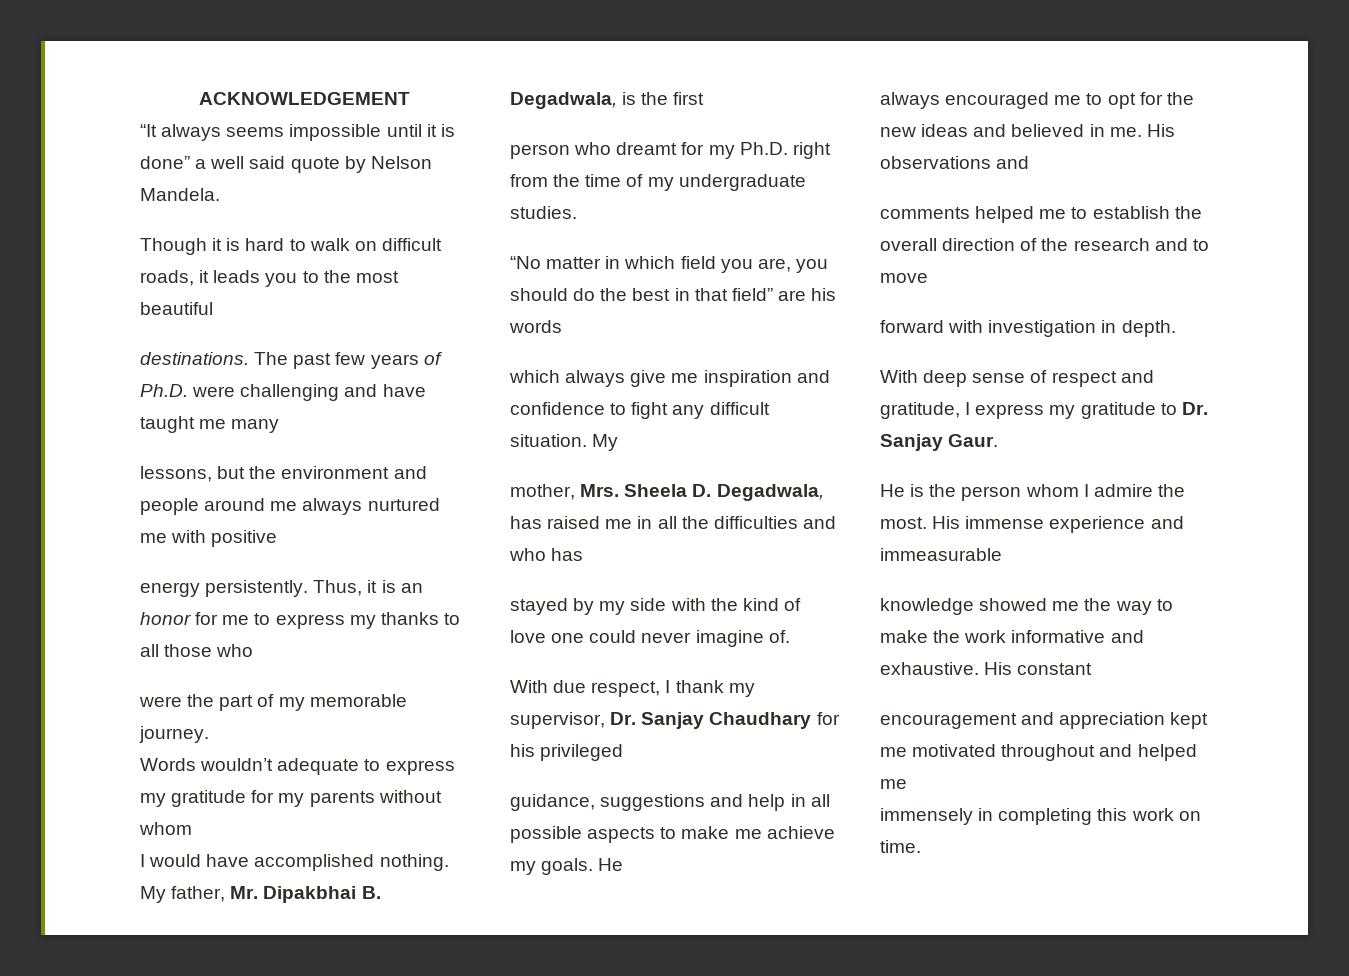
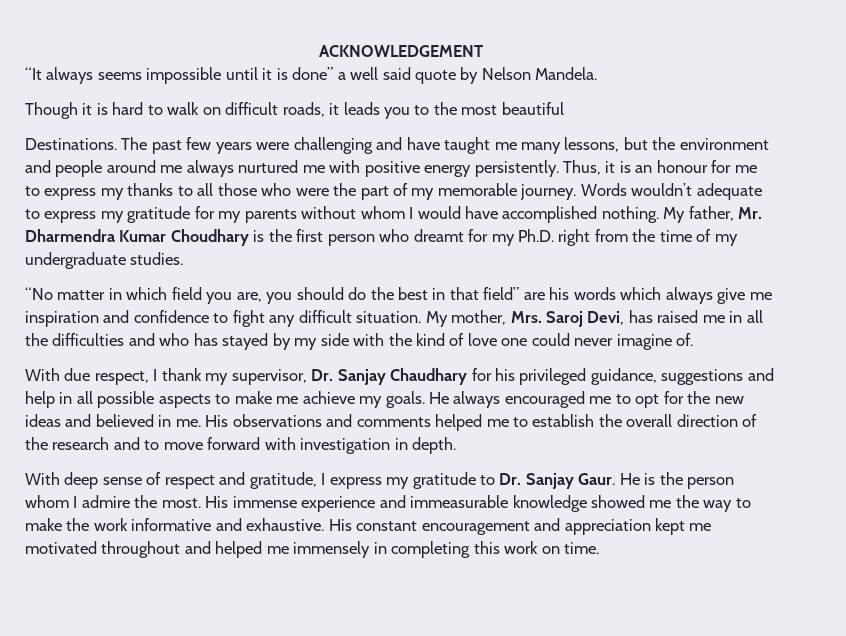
- destinations.
+ Destinations.
- The past few years of Ph.D. were challenging and have taught me many
- lessons, but the environment and people around me always nurtured me with positive
- energy persistently.
+ The past few years were challenging and have taught me many lessons, but the environment and people around me always nurtured me with positive energy persistently.
- Thus, it is an honor for me to express my thanks to all those who
- were the part of my memorable journey.
- Words wouldn’t adequate to express my gratitude for my parents without whom
- I would have accomplished nothing.
+ Thus, it is an honour for me to express my thanks to all those who were the part of my memorable journey. Words wouldn’t adequate to express my gratitude for my parents without whom I would have accomplished nothing.
- My father, Mr. Dipakbhai B. Degadwala, is the first
- person who dreamt for my Ph.D. right from the time of my undergraduate studies.
+ My father, Mr. Dharmendra Kumar Choudhary is the first person who dreamt for my Ph.D. right from the time of my undergraduate studies.
- “No matter in which field you are, you should do the best in that field” are his words
- which always give me inspiration and confidence to fight any difficult situation. My
- mother, Mrs. Sheela D. Degadwala, has raised me in all the difficulties and who has
- stayed by my side with the kind of love one could never imagine of.
+ “No matter in which field you are, you should do the best in that field” are his words which always give me inspiration and confidence to fight any difficult situation. My mother, Mrs. Saroj Devi, has raised me in all the difficulties and who has stayed by my side with the kind of love one could never imagine of.
- With due respect, I thank my supervisor, Dr. Sanjay Chaudhary for his privileged
- guidance, suggestions and help in all possible aspects to make me achieve my goals. He
- always encouraged me to opt for the new ideas and believed in me.
+ With due respect, I thank my supervisor, Dr. Sanjay Chaudhary for his privileged guidance, suggestions and help in all possible aspects to make me achieve my goals. He always encouraged me to opt for the new ideas and believed in me.
- His observations and
- comments helped me to establish the overall direction of the research and to move
- forward with investigation in depth.
+ His observations and comments helped me to establish the overall direction of the research and to move forward with investigation in depth.
- With deep sense of respect and gratitude, I express my gratitude to Dr. Sanjay Gaur.
- He is the person whom I admire the most.
+ With deep sense of respect and gratitude, I express my gratitude to Dr. Sanjay Gaur. He is the person whom I admire the most.
- His immense experience and immeasurable
- knowledge showed me the way to make the work informative and exhaustive.
+ His immense experience and immeasurable knowledge showed me the way to make the work informative and exhaustive.
- His constant
- encouragement and appreciation kept me motivated throughout and helped me
- immensely in completing this work on time.
+ His constant encouragement and appreciation kept me motivated throughout and helped me immensely in completing this work on time.

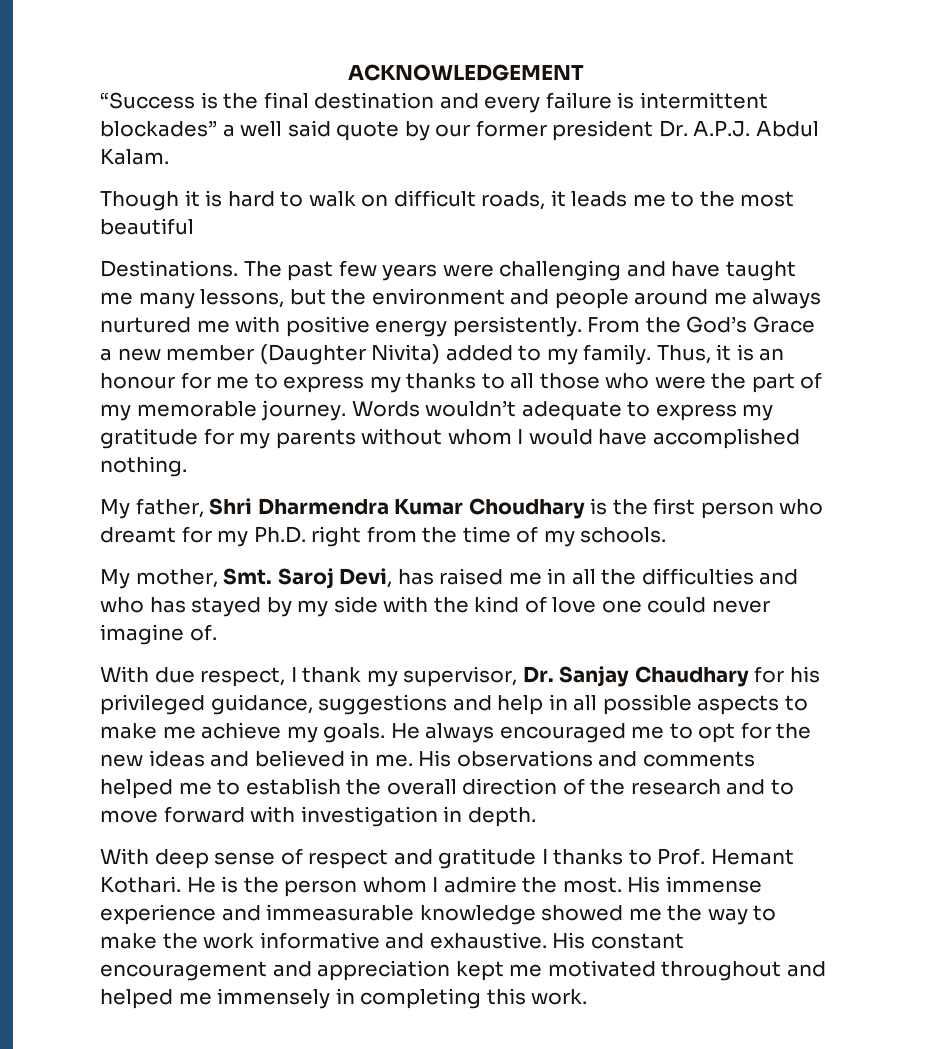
- “It always seems impossible until it is done” a well said quote by Nelson Mandela.
+ “Success is the final destination and every failure is intermittent blockades” a well said quote by our former president Dr. A.P.J. Abdul Kalam.
- Though it is hard to walk on difficult roads, it leads you to the most beautiful
+ Though it is hard to walk on difficult roads, it leads me to the most beautiful
+ From the God’s Grace a new member (Daughter Nivita) added to my family.
- Words wouldn’t adequate to express my gratitude for my parents without whom I would have accomplished nothing. My father, Mr. Dharmendra Kumar Choudhary is the first person who dreamt for my Ph.D. right from the time of my undergraduate studies.
- “No matter in which field you are, you should do the best in that field” are his words which always give me inspiration and confidence to fight any difficult situation. My mother, Mrs. Saroj Devi, has raised me in all the difficulties and who has stayed by my side with the kind of love one could never imagine of.
+ Words wouldn’t adequate to express my gratitude for my parents without whom I would have accomplished nothing.
+ My father, Shri Dharmendra Kumar Choudhary is the first person who dreamt for my Ph.D. right from the time of my schools.
+ My mother, Smt. Saroj Devi, has raised me in all the difficulties and who has stayed by my side with the kind of love one could never imagine of.
- With deep sense of respect and gratitude, I express my gratitude to Dr. Sanjay Gaur.
+ With deep sense of respect and gratitude I thanks to Prof. Hemant Kothari.
- His constant encouragement and appreciation kept me motivated throughout and helped me immensely in completing this work on time.
+ His constant encouragement and appreciation kept me motivated throughout and helped me immensely in completing this work.

